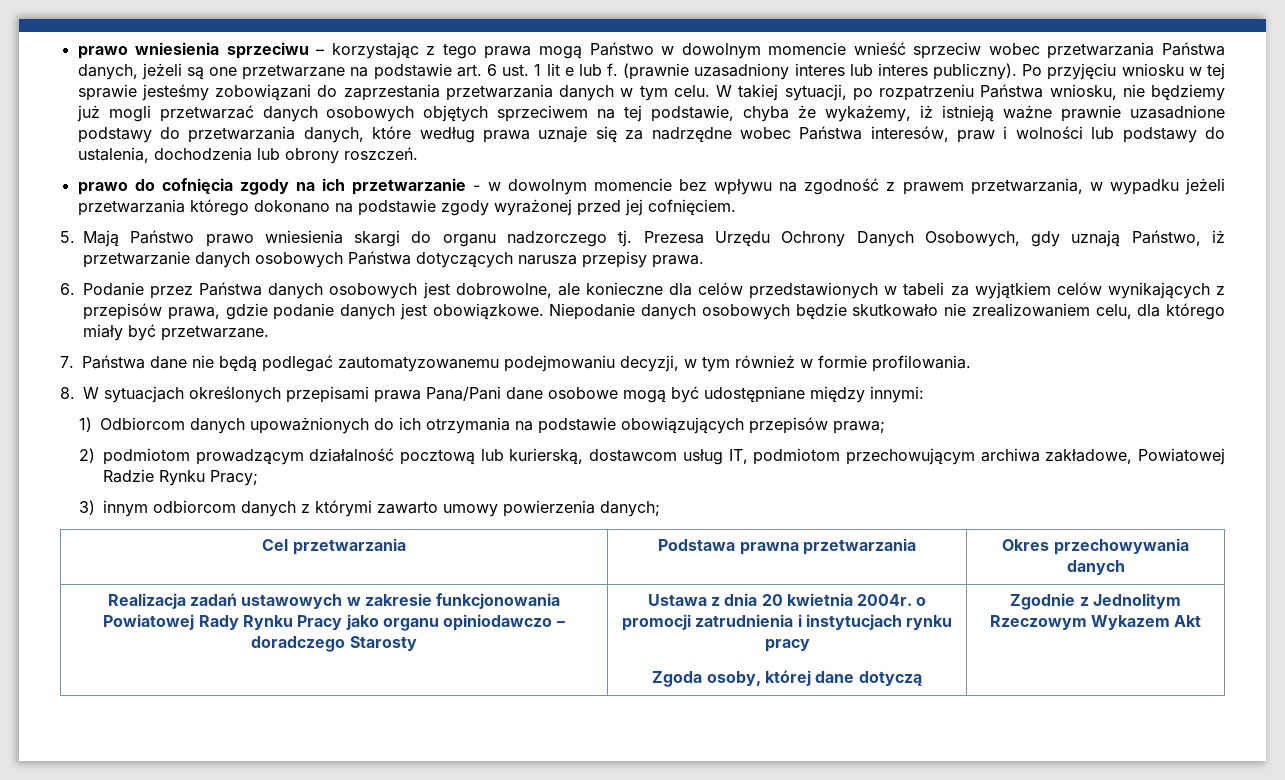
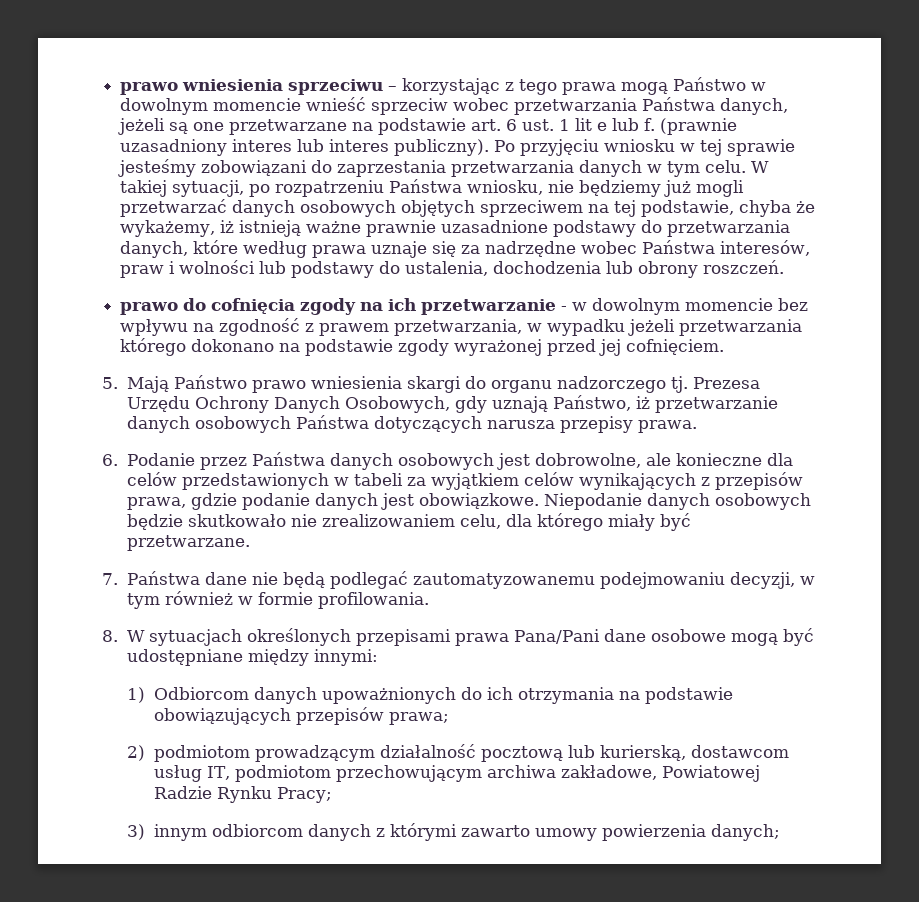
- Cel przetwarzania | Podstawa prawna przetwarzania | Okres przechowywania danych
- Realizacja zadań ustawowych w zakresie funkcjonowania Powiatowej Rady Rynku Pracy jako organu opiniodawczo – doradczego Starosty | Ustawa z dnia 20 kwietnia 2004r. o promocji zatrudnienia i instytucjach rynku pracy
- Zgoda osoby, której dane dotyczą | Zgodnie z Jednolitym Rzeczowym Wykazem Akt

